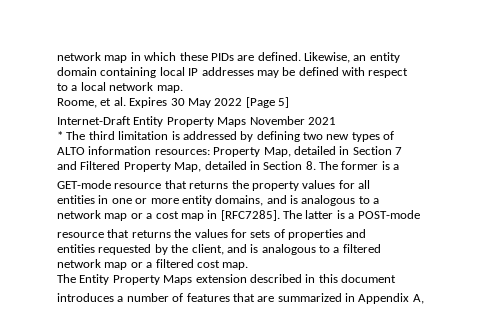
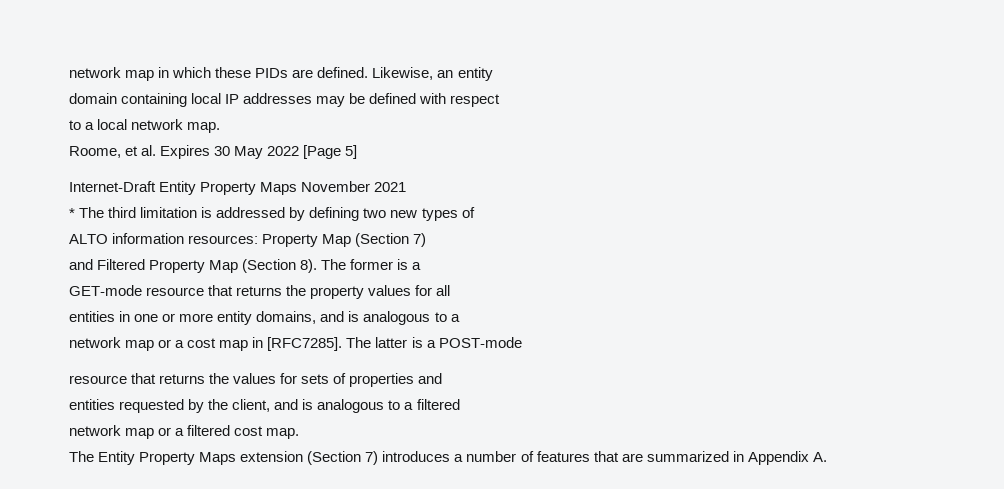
- ALTO information resources: Property Map, detailed in Section 7
- and Filtered Property Map, detailed in Section 8. The former is a
+ ALTO information resources: Property Map (Section 7)
+ and Filtered Property Map (Section 8). The former is a
- The Entity Property Maps extension described in this document
- introduces a number of features that are summarized in Appendix A,
+ The Entity Property Maps extension (Section 7) introduces a number of features that are summarized in Appendix A.

